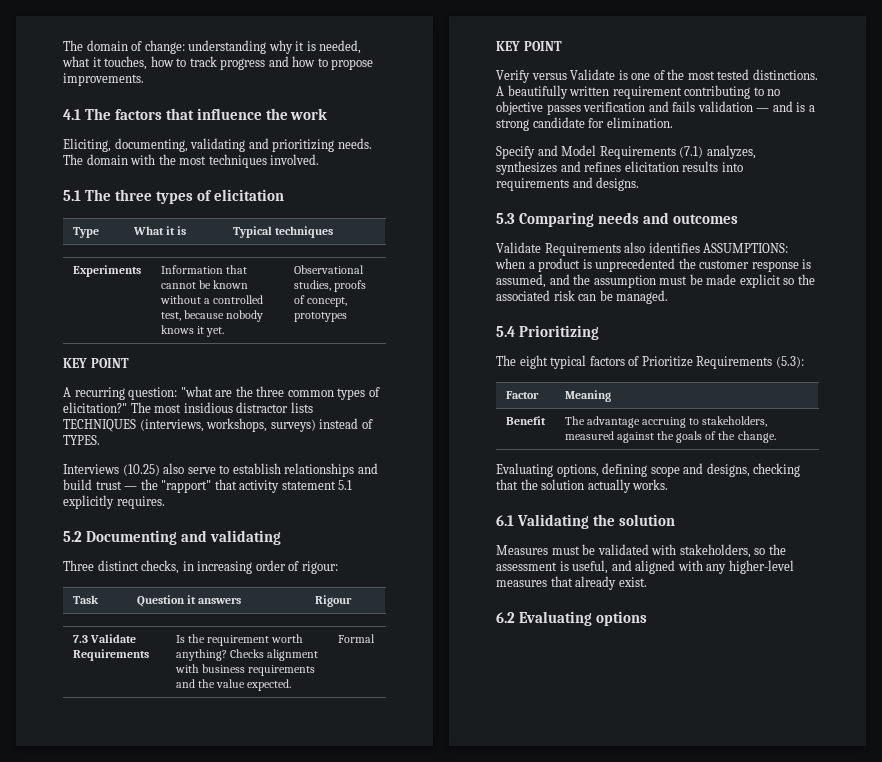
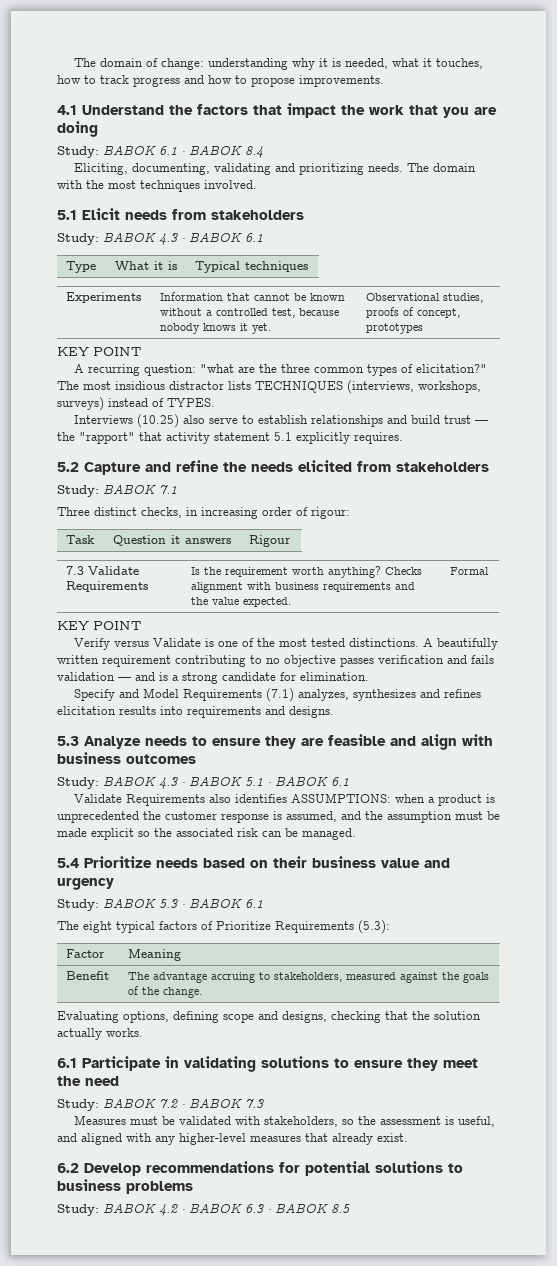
- 4.1 The factors that influence the work
+ 4.1 Understand the factors that impact the work that you are doing
+ Study: BABOK 6.1 · BABOK 8.4
- 5.1 The three types of elicitation
+ 5.1 Elicit needs from stakeholders
+ Study: BABOK 4.3 · BABOK 6.1
- 5.2 Documenting and validating
+ 5.2 Capture and refine the needs elicited from stakeholders
+ Study: BABOK 7.1
- 5.3 Comparing needs and outcomes
+ 5.3 Analyze needs to ensure they are feasible and align with business outcomes
+ Study: BABOK 4.3 · BABOK 5.1 · BABOK 6.1
- 5.4 Prioritizing
+ 5.4 Prioritize needs based on their business value and urgency
+ Study: BABOK 5.3 · BABOK 6.1
- 6.1 Validating the solution
+ 6.1 Participate in validating solutions to ensure they meet the need
+ Study: BABOK 7.2 · BABOK 7.3
- 6.2 Evaluating options
+ 6.2 Develop recommendations for potential solutions to business problems
+ Study: BABOK 4.2 · BABOK 6.3 · BABOK 8.5

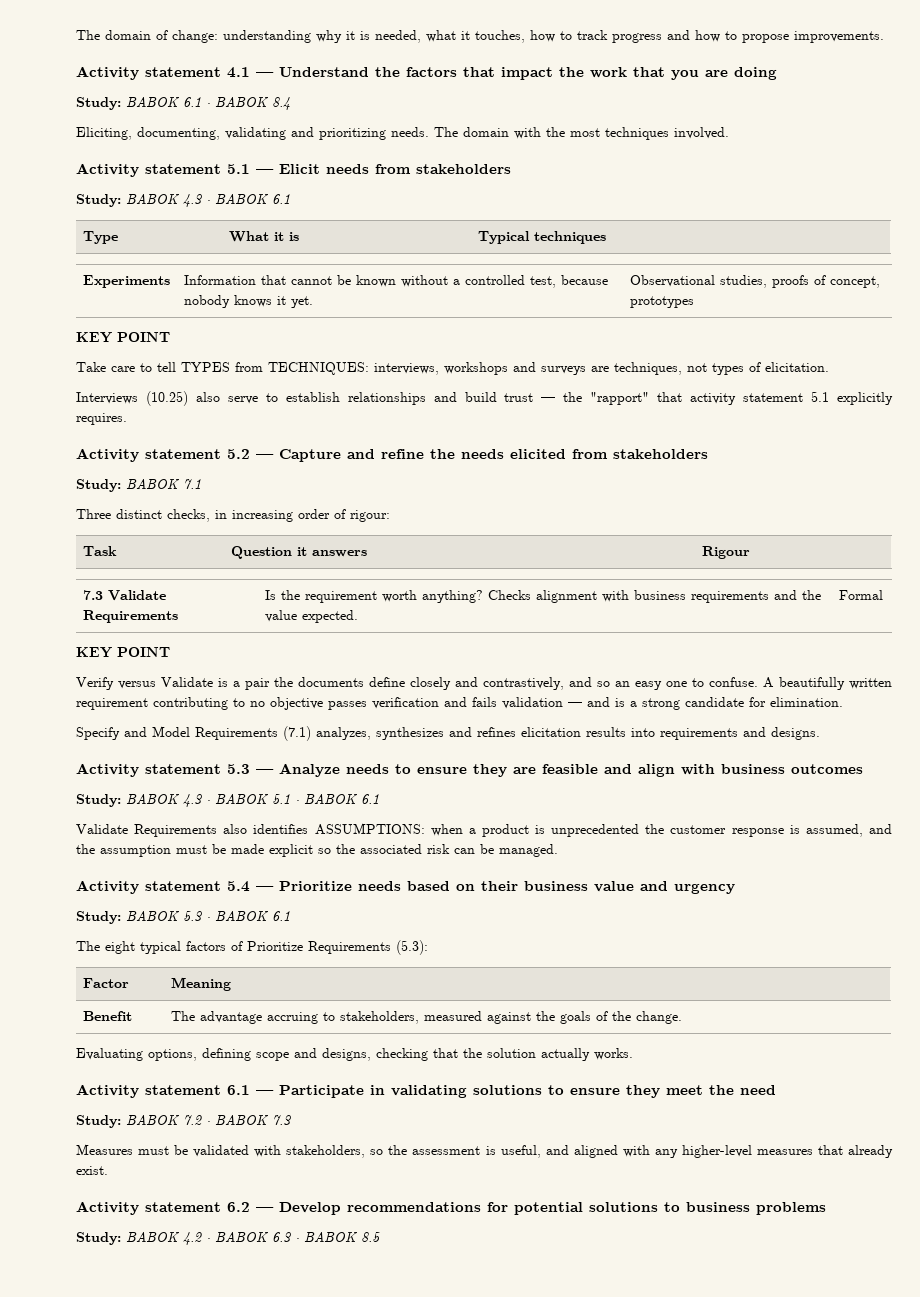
- 4.1 Understand the factors that impact the work that you are doing
+ Activity statement 4.1 — Understand the factors that impact the work that you are doing
- 5.1 Elicit needs from stakeholders
+ Activity statement 5.1 — Elicit needs from stakeholders
- A recurring question: "what are the three common types of elicitation?" The most insidious distractor lists TECHNIQUES (interviews, workshops, surveys) instead of TYPES.
+ Take care to tell TYPES from TECHNIQUES: interviews, workshops and surveys are techniques, not types of elicitation.
- 5.2 Capture and refine the needs elicited from stakeholders
+ Activity statement 5.2 — Capture and refine the needs elicited from stakeholders
- Verify versus Validate is one of the most tested distinctions.
+ Verify versus Validate is a pair the documents define closely and contrastively, and so an easy one to confuse.
- 5.3 Analyze needs to ensure they are feasible and align with business outcomes
+ Activity statement 5.3 — Analyze needs to ensure they are feasible and align with business outcomes
- 5.4 Prioritize needs based on their business value and urgency
+ Activity statement 5.4 — Prioritize needs based on their business value and urgency
- 6.1 Participate in validating solutions to ensure they meet the need
+ Activity statement 6.1 — Participate in validating solutions to ensure they meet the need
- 6.2 Develop recommendations for potential solutions to business problems
+ Activity statement 6.2 — Develop recommendations for potential solutions to business problems

